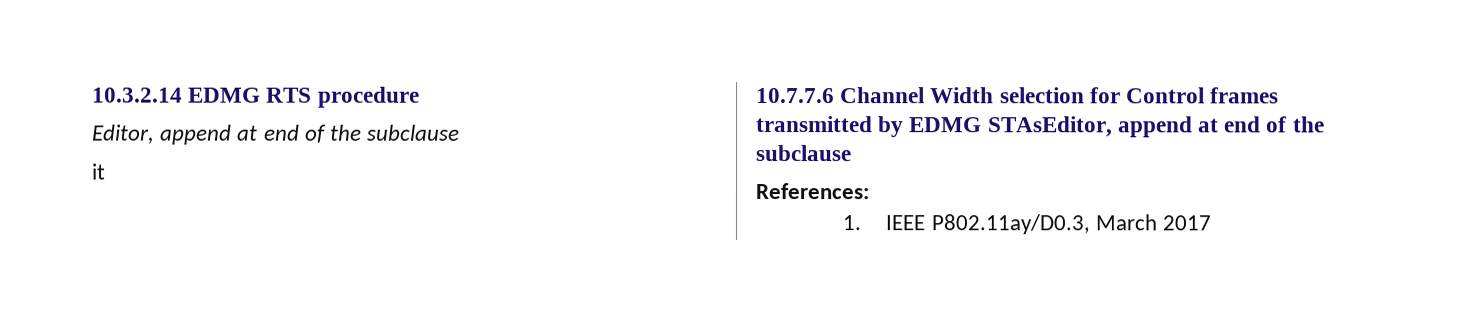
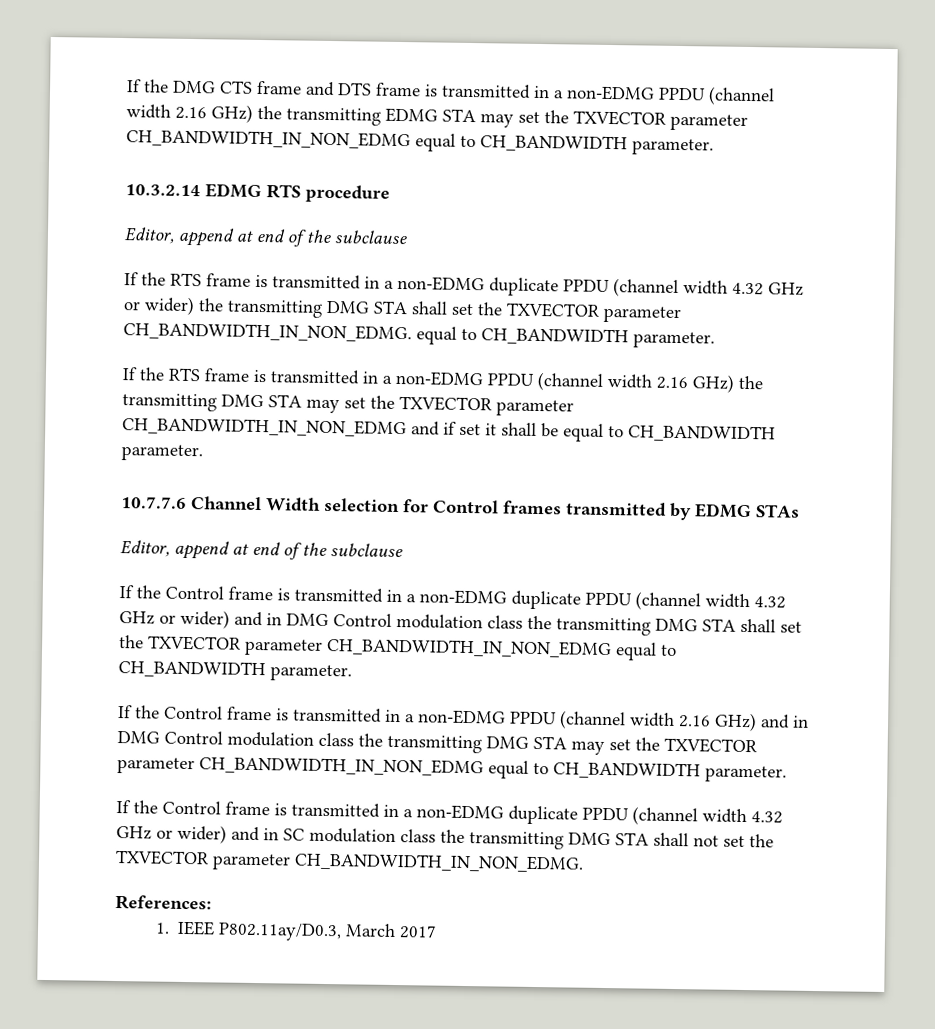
+ If the DMG CTS frame and DTS frame is transmitted in a non-EDMG PPDU (channel width 2.16 GHz) the transmitting EDMG STA may set the TXVECTOR parameter CH_BANDWIDTH_IN_NON_EDMG equal to CH_BANDWIDTH parameter.
- it
+ If the RTS frame is transmitted in a non-EDMG duplicate PPDU (channel width 4.32 GHz or wider) the transmitting DMG STA shall set the TXVECTOR parameter CH_BANDWIDTH_IN_NON_EDMG. equal to CH_BANDWIDTH parameter.
+ If the RTS frame is transmitted in a non-EDMG PPDU (channel width 2.16 GHz) the transmitting DMG STA may set the TXVECTOR parameter CH_BANDWIDTH_IN_NON_EDMG and if set it shall be equal to CH_BANDWIDTH parameter.
- 10.7.7.6 Channel Width selection for Control frames transmitted by EDMG STAsEditor, append at end of the subclause
+ 10.7.7.6 Channel Width selection for Control frames transmitted by EDMG STAs
+ Editor, append at end of the subclause
+ If the Control frame is transmitted in a non-EDMG duplicate PPDU (channel width 4.32 GHz or wider) and in DMG Control modulation class the transmitting DMG STA shall set the TXVECTOR parameter CH_BANDWIDTH_IN_NON_EDMG equal to CH_BANDWIDTH parameter.
+ If the Control frame is transmitted in a non-EDMG PPDU (channel width 2.16 GHz) and in DMG Control modulation class the transmitting DMG STA may set the TXVECTOR parameter CH_BANDWIDTH_IN_NON_EDMG equal to CH_BANDWIDTH parameter.
+ If the Control frame is transmitted in a non-EDMG duplicate PPDU (channel width 4.32 GHz or wider) and in SC modulation class the transmitting DMG STA shall not set the TXVECTOR parameter CH_BANDWIDTH_IN_NON_EDMG.

